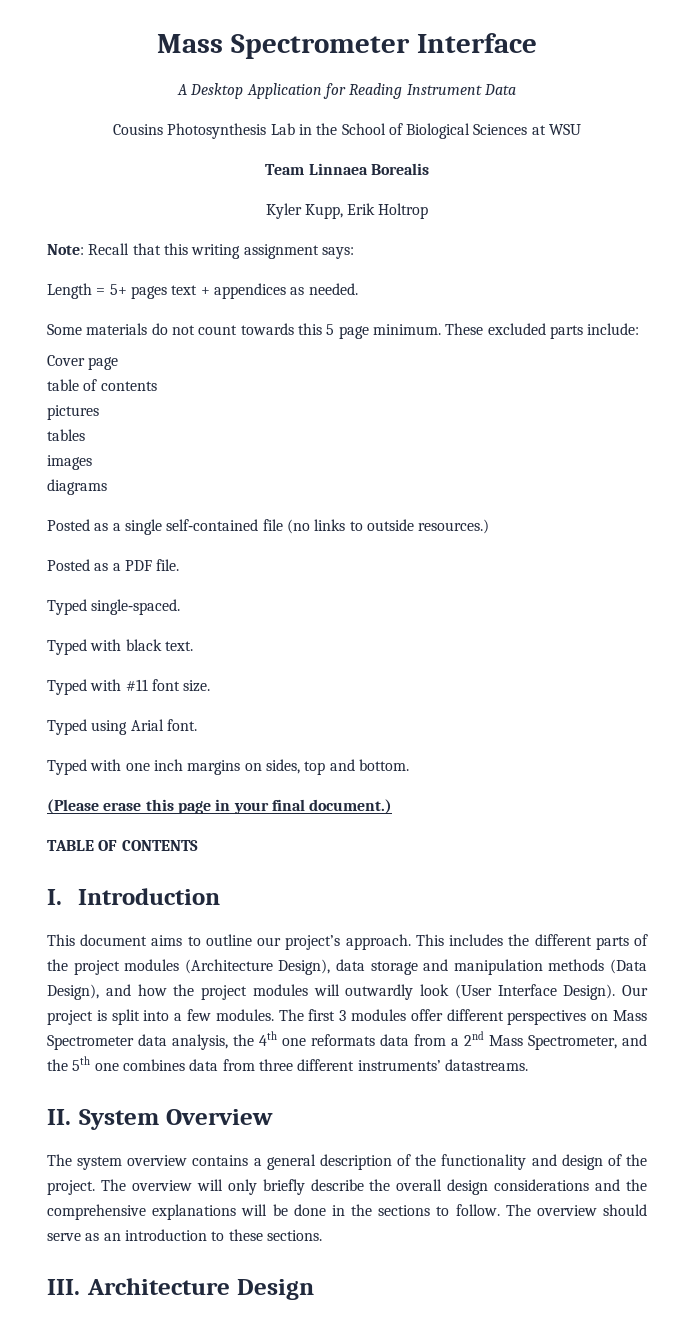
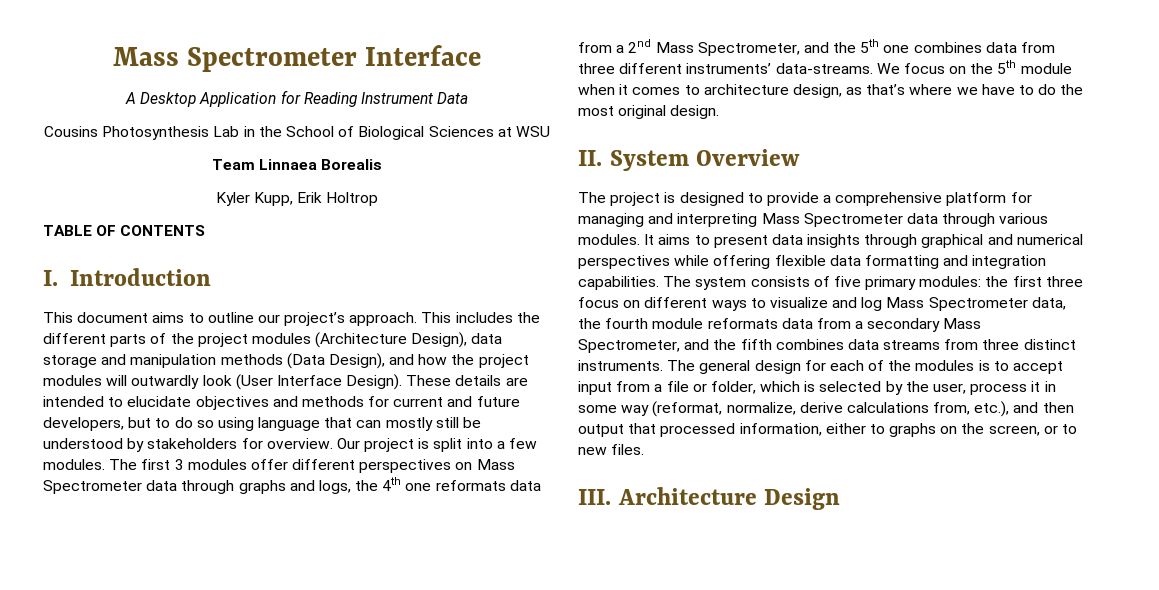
- Note: Recall that this writing assignment says:
- Length = 5+ pages text + appendices as needed.
- Some materials do not count towards this 5 page minimum. These excluded parts include:
- Cover page
- table of contents
- pictures
- tables
- images
- diagrams
- Posted as a single self‐contained file (no links to outside resources.)
- Posted as a PDF file.
- Typed single‐spaced.
- Typed with black text.
- Typed with #11 font size.
- Typed using Arial font.
- Typed with one inch margins on sides, top and bottom.
- (Please erase this page in your final document.)
+ These details are intended to elucidate objectives and methods for current and future developers, but to do so using language that can mostly still be understood by stakeholders for overview.
- The first 3 modules offer different perspectives on Mass Spectrometer data analysis, the 4th one reformats data from a 2nd Mass Spectrometer, and the 5th one combines data from three different instruments’ datastreams.
+ The first 3 modules offer different perspectives on Mass Spectrometer data through graphs and logs, the 4th one reformats data from a 2nd Mass Spectrometer, and the 5th one combines data from three different instruments’ data-streams. We focus on the 5th module when it comes to architecture design, as that’s where we have to do the most original design.
  II. System Overview
- The system overview contains a general description of the functionality and design of the project. The overview will only briefly describe the overall design considerations and the comprehensive explanations will be done in the sections to follow. The overview should serve as an introduction to these sections.
+ The project is designed to provide a comprehensive platform for managing and interpreting Mass Spectrometer data through various modules. It aims to present data insights through graphical and numerical perspectives while offering flexible data formatting and integration capabilities. The system consists of five primary modules: the first three focus on different ways to visualize and log Mass Spectrometer data, the fourth module reformats data from a secondary Mass Spectrometer, and the fifth combines data streams from three distinct instruments. The general design for each of the modules is to accept input from a file or folder, which is selected by the user, process it in some way (reformat, normalize, derive calculations from, etc.), and then output that processed information, either to graphs on the screen, or to new files.

